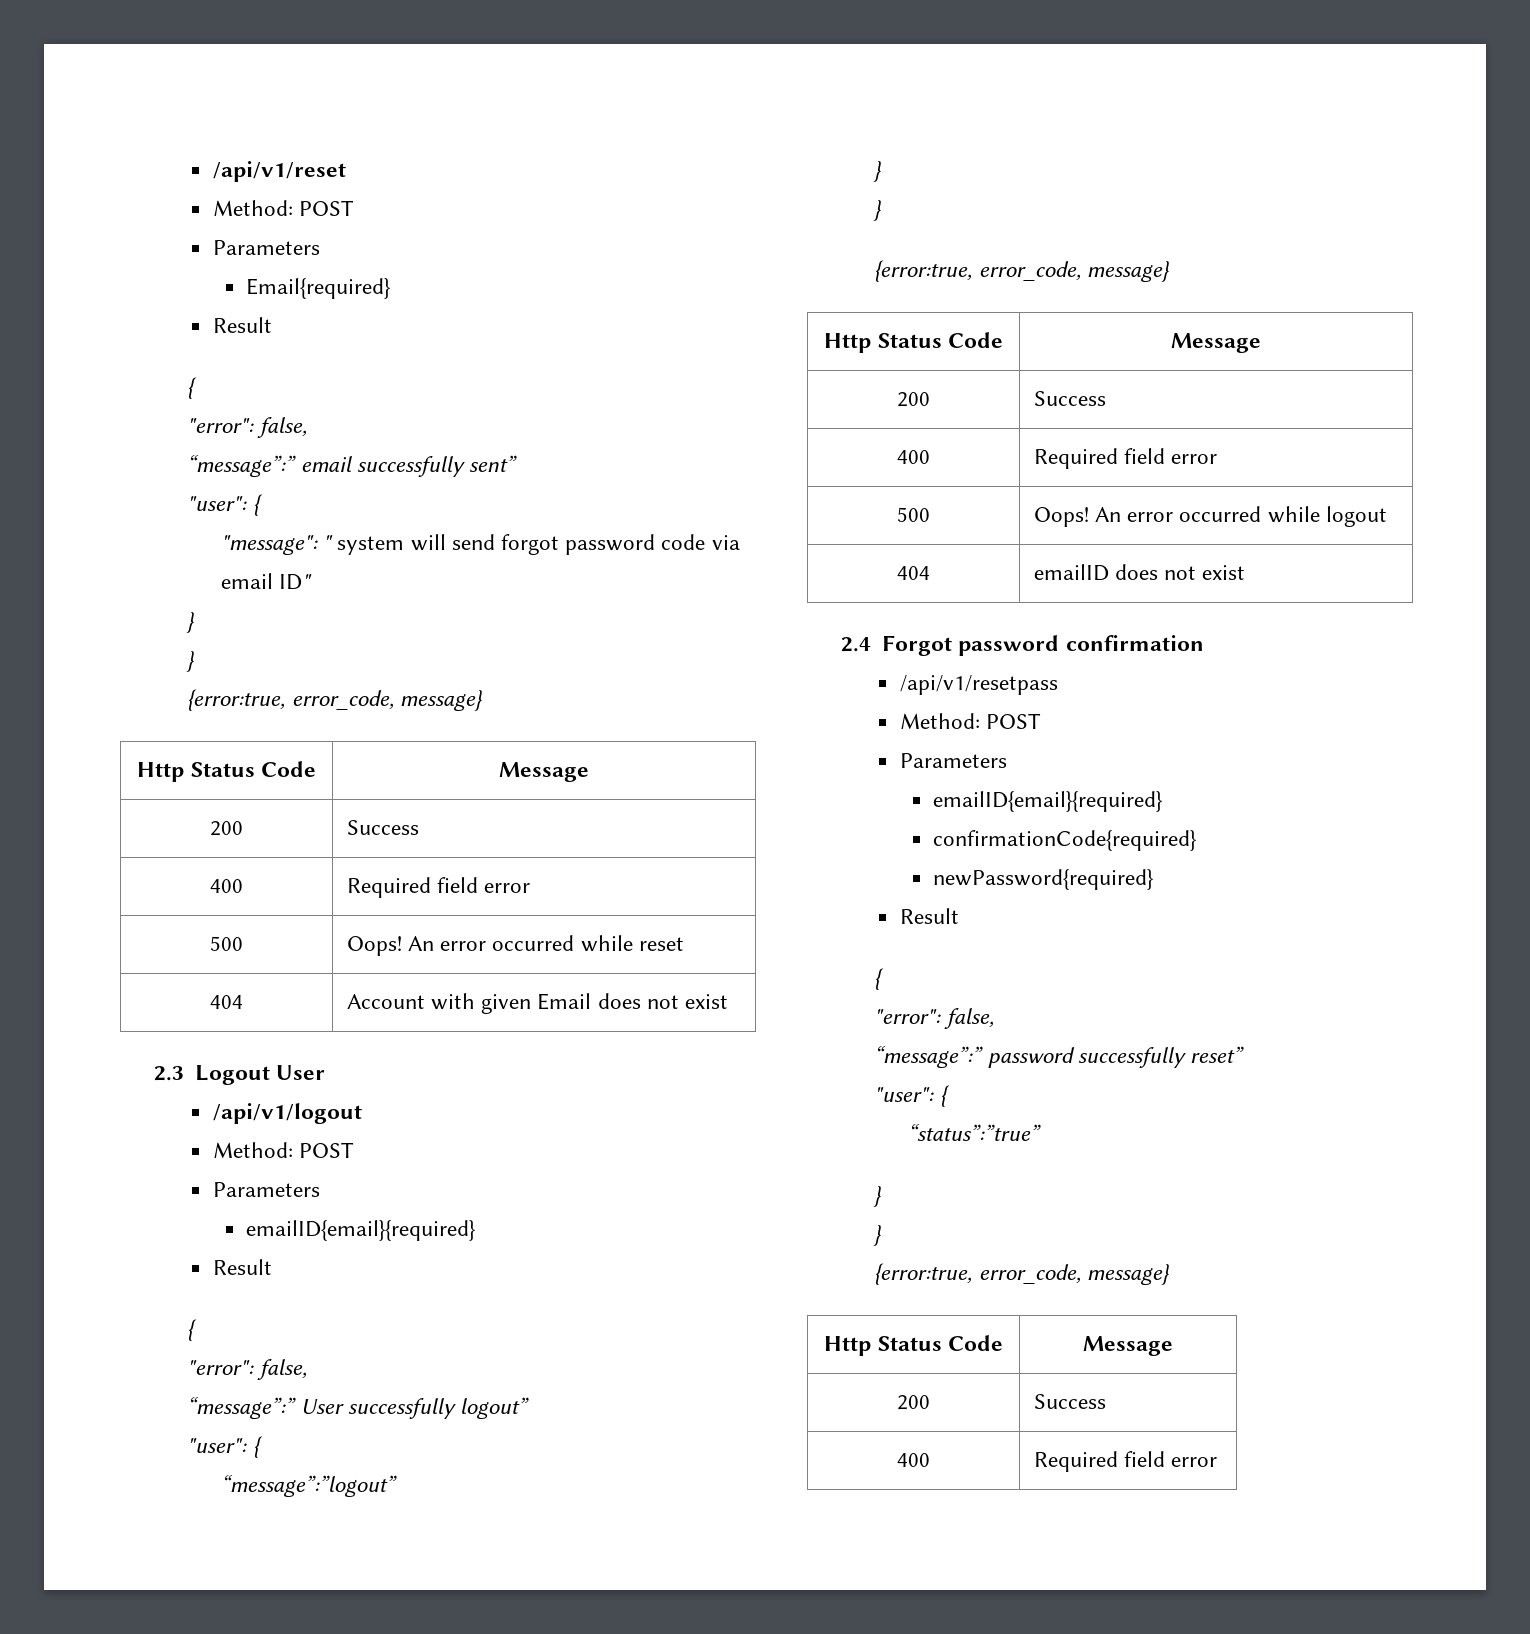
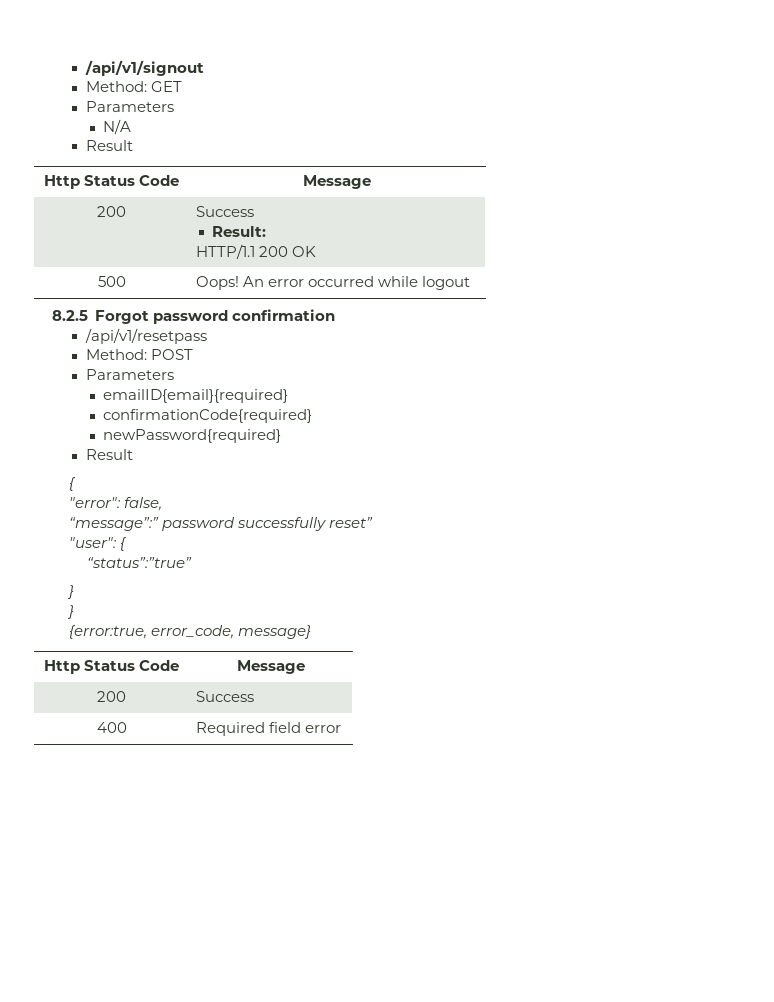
- /api/v1/reset
- Method: POST
+ /api/v1/signout
+ Method: GET
  Parameters
- Email{required}
+ N/A
  Result
- {
- "error": false,
- “message”:” email successfully sent”
- "user": {
- "message": " system will send forgot password code via email ID"
- }
- }
- {error:true, error_code, message}
  Http Status Code | Message
  200 | Success
- 400 | Required field error
- 500 | Oops! An error occurred while reset
- 404 | Account with given Email does not exist
- 2.3 Logout User
- /api/v1/logout
- Method: POST
- Parameters
- emailID{email}{required}
- Result
- {
- "error": false,
- “message”:” User successfully logout”
- "user": {
- “message”:”logout”
- }
- }
- {error:true, error_code, message}
- Http Status Code | Message
- 200 | Success
- 400 | Required field error
+ Result:
+ HTTP/1.1 200 OK
- 404 | emailID does not exist
- 2.4 Forgot password confirmation
+ 8.2.5 Forgot password confirmation

